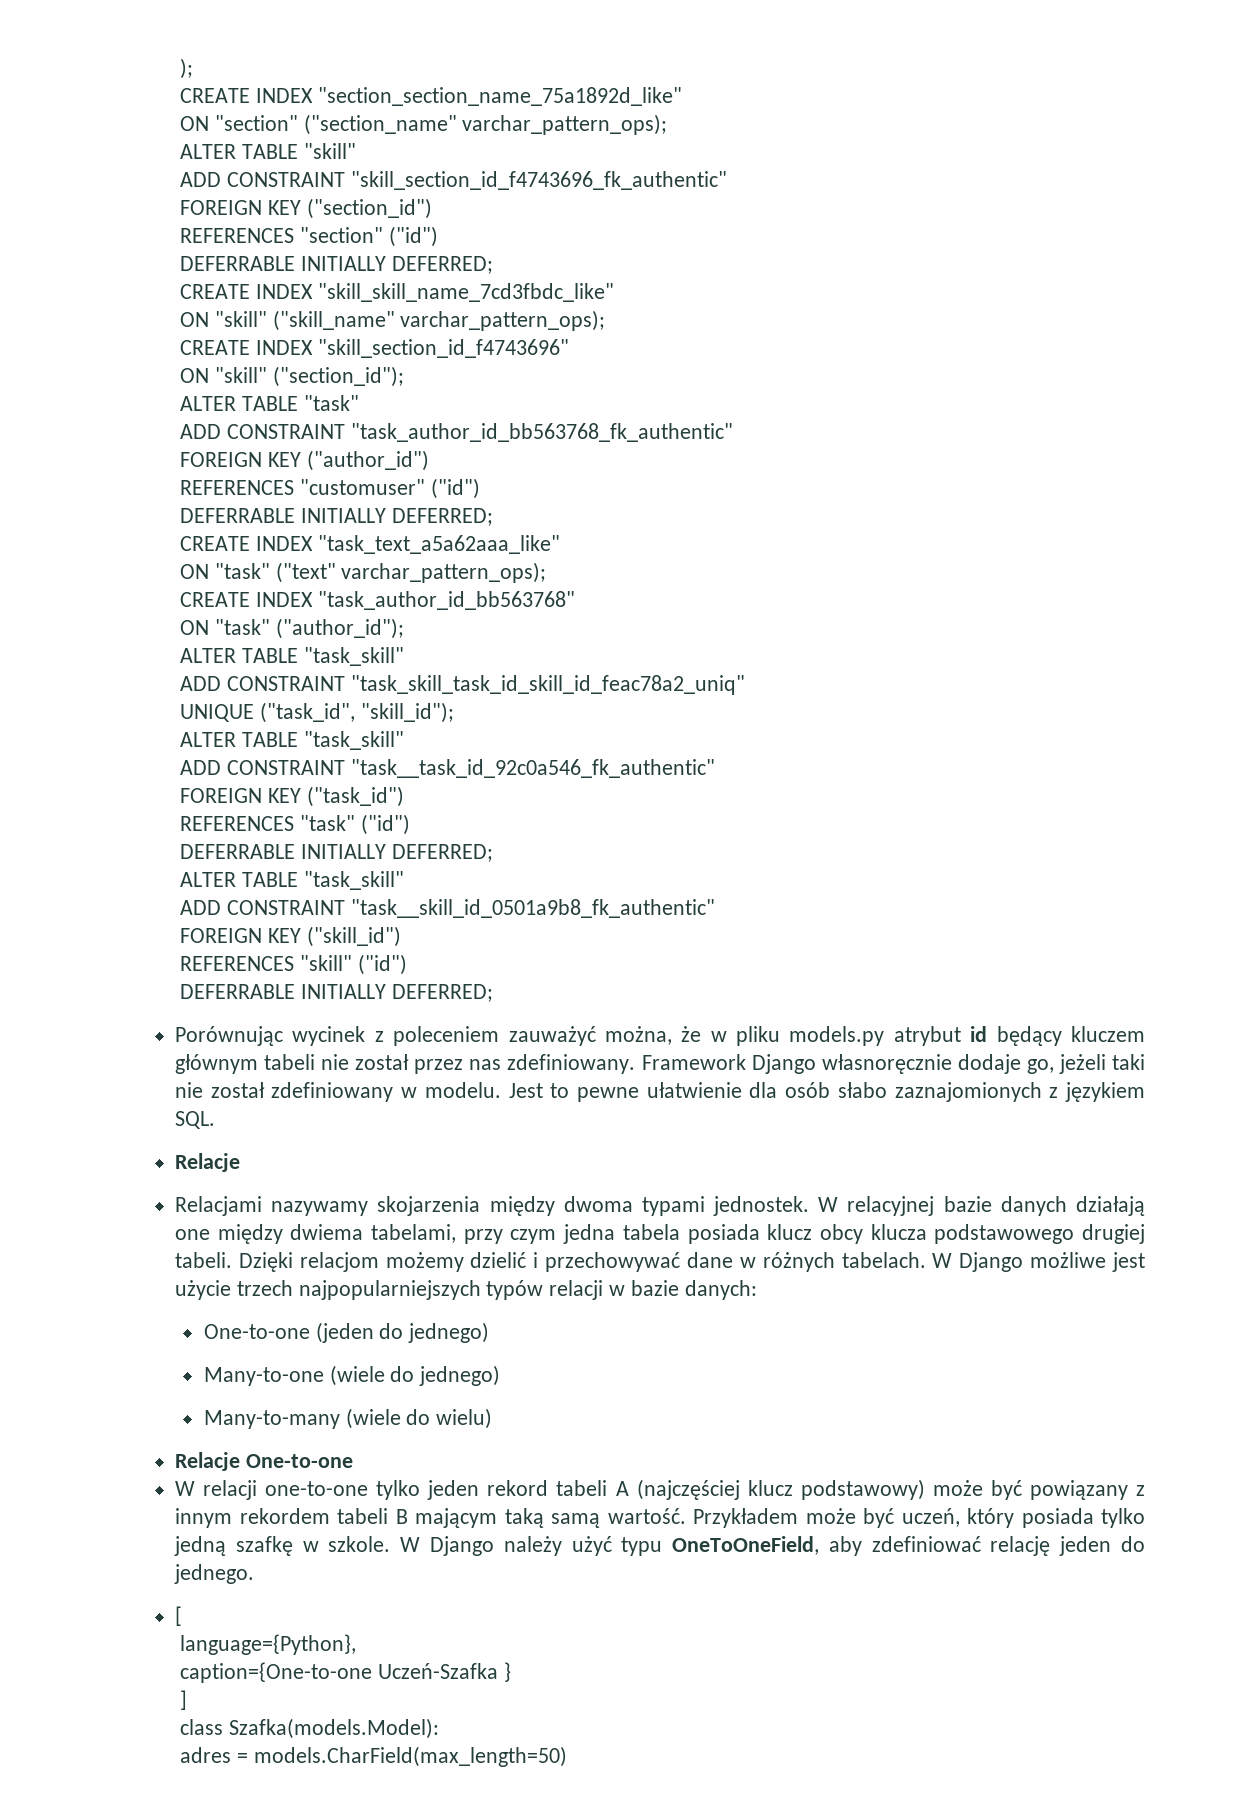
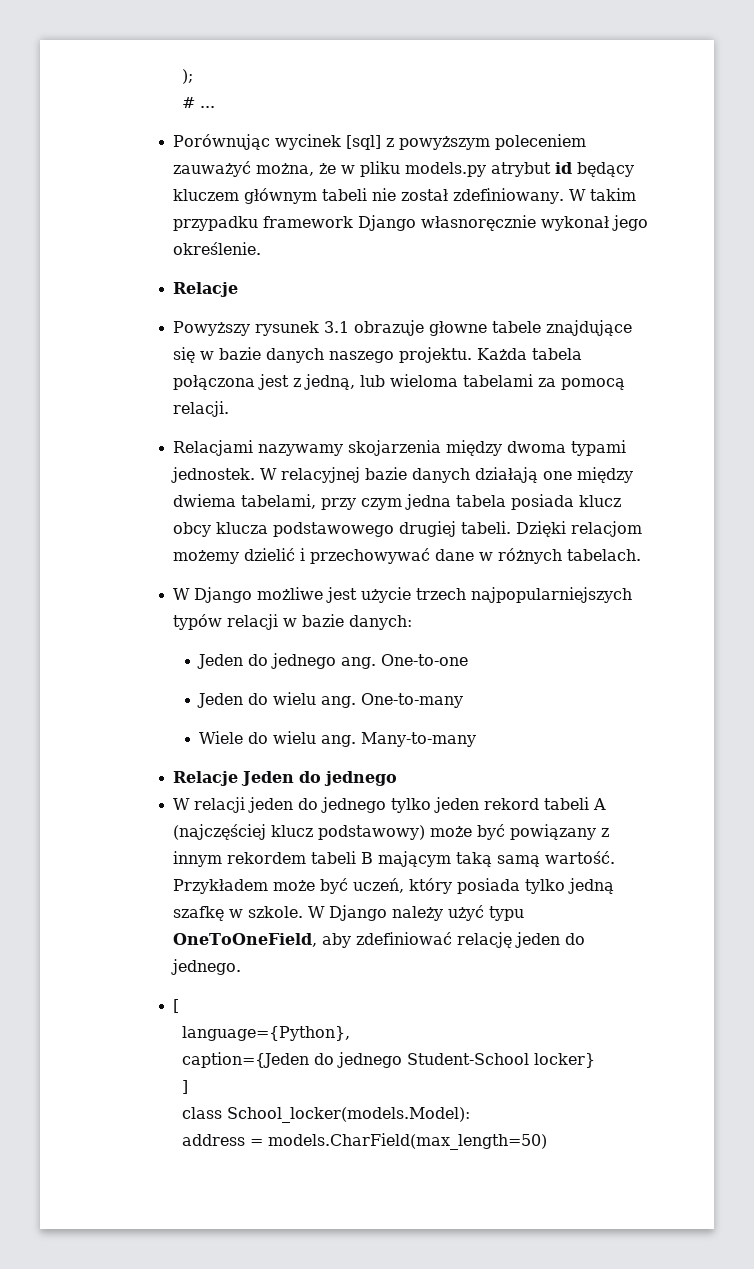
- CREATE INDEX "section_section_name_75a1892d_like"
- ON "section" ("section_name" varchar_pattern_ops);
- ALTER TABLE "skill"
- ADD CONSTRAINT "skill_section_id_f4743696_fk_authentic"
- FOREIGN KEY ("section_id")
- REFERENCES "section" ("id")
- DEFERRABLE INITIALLY DEFERRED;
- CREATE INDEX "skill_skill_name_7cd3fbdc_like"
- ON "skill" ("skill_name" varchar_pattern_ops);
- CREATE INDEX "skill_section_id_f4743696"
- ON "skill" ("section_id");
- ALTER TABLE "task"
- ADD CONSTRAINT "task_author_id_bb563768_fk_authentic"
- FOREIGN KEY ("author_id")
- REFERENCES "customuser" ("id")
- DEFERRABLE INITIALLY DEFERRED;
- CREATE INDEX "task_text_a5a62aaa_like"
- ON "task" ("text" varchar_pattern_ops);
- CREATE INDEX "task_author_id_bb563768"
- ON "task" ("author_id");
- ALTER TABLE "task_skill"
- ADD CONSTRAINT "task_skill_task_id_skill_id_feac78a2_uniq"
- UNIQUE ("task_id", "skill_id");
- ALTER TABLE "task_skill"
- ADD CONSTRAINT "task__task_id_92c0a546_fk_authentic"
- FOREIGN KEY ("task_id")
- REFERENCES "task" ("id")
- DEFERRABLE INITIALLY DEFERRED;
- ALTER TABLE "task_skill"
- ADD CONSTRAINT "task__skill_id_0501a9b8_fk_authentic"
- FOREIGN KEY ("skill_id")
- REFERENCES "skill" ("id")
- DEFERRABLE INITIALLY DEFERRED;
+ # ...
- Porównując wycinek z poleceniem zauważyć można, że w pliku models.py atrybut id będący kluczem głównym tabeli nie został przez nas zdefiniowany. Framework Django własnoręcznie dodaje go, jeżeli taki nie został zdefiniowany w modelu. Jest to pewne ułatwienie dla osób słabo zaznajomionych z językiem SQL.
+ Porównując wycinek [sql] z powyższym poleceniem zauważyć można, że w pliku models.py atrybut id będący kluczem głównym tabeli nie został zdefiniowany. W takim przypadku framework Django własnoręcznie wykonał jego określenie.
  Relacje
+ Powyższy rysunek 3.1 obrazuje głowne tabele znajdujące się w bazie danych naszego projektu. Każda tabela połączona jest z jedną, lub wieloma tabelami za pomocą relacji.
- Dzięki relacjom możemy dzielić i przechowywać dane w różnych tabelach. W Django możliwe jest użycie trzech najpopularniejszych typów relacji w bazie danych:
+ Dzięki relacjom możemy dzielić i przechowywać dane w różnych tabelach.
+ W Django możliwe jest użycie trzech najpopularniejszych typów relacji w bazie danych:
- One-to-one (jeden do jednego)
- Many-to-one (wiele do jednego)
- Many-to-many (wiele do wielu)
- Relacje One-to-one
+ Jeden do jednego ang. One-to-one
+ Jeden do wielu ang. One-to-many
+ Wiele do wielu ang. Many-to-many
+ Relacje Jeden do jednego
- W relacji one-to-one tylko jeden rekord tabeli A (najczęściej klucz podstawowy) może być powiązany z innym rekordem tabeli B mającym taką samą wartość.
+ W relacji jeden do jednego tylko jeden rekord tabeli A (najczęściej klucz podstawowy) może być powiązany z innym rekordem tabeli B mającym taką samą wartość.
- caption={One-to-one Uczeń-Szafka }
+ caption={Jeden do jednego Student-School locker}
- class Szafka(models.Model):
- adres = models.CharField(max_length=50)
+ class School_locker(models.Model):
+ address = models.CharField(max_length=50)

